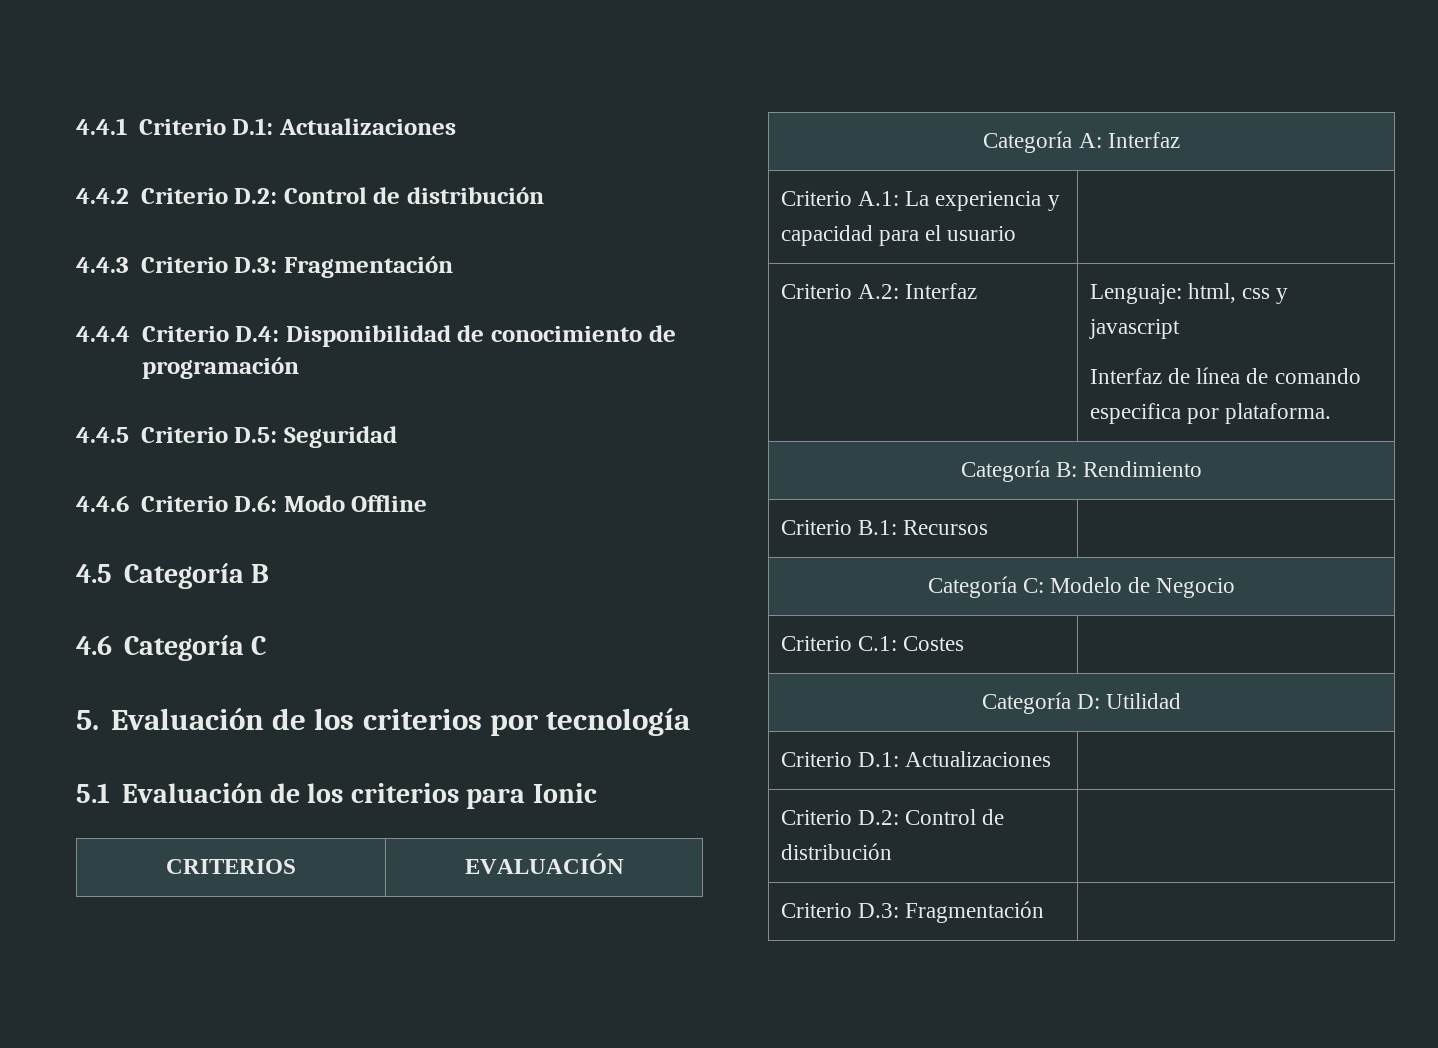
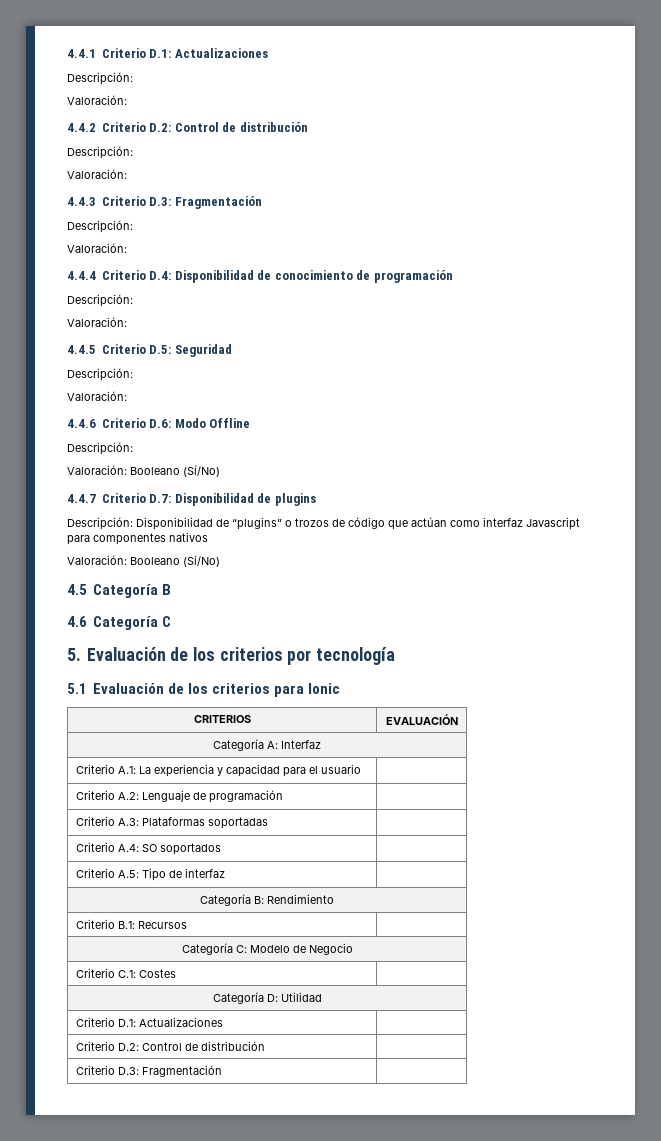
  4.4.1 Criterio D.1: Actualizaciones
+ Descripción:
+ Valoración:
  4.4.2 Criterio D.2: Control de distribución
+ Descripción:
+ Valoración:
  4.4.3 Criterio D.3: Fragmentación
+ Descripción:
+ Valoración:
  4.4.4 Criterio D.4: Disponibilidad de conocimiento de programación
+ Descripción:
+ Valoración:
  4.4.5 Criterio D.5: Seguridad
+ Descripción:
+ Valoración:
  4.4.6 Criterio D.6: Modo Offline
+ Descripción:
+ Valoración: Booleano (Sí/No)
+ 4.4.7 Criterio D.7: Disponibilidad de plugins
+ Descripción: Disponibilidad de “plugins” o trozos de código que actúan como interfaz Javascript para componentes nativos
+ Valoración: Booleano (Sí/No)
- Criterio A.2: Interfaz | Lenguaje: html, css y javascript
- Interfaz de línea de comando especifica por plataforma.
+ Criterio A.2: Lenguaje de programación |
+ Criterio A.3: Plataformas soportadas |
+ Criterio A.4: SO soportados |
+ Criterio A.5: Tipo de interfaz |

